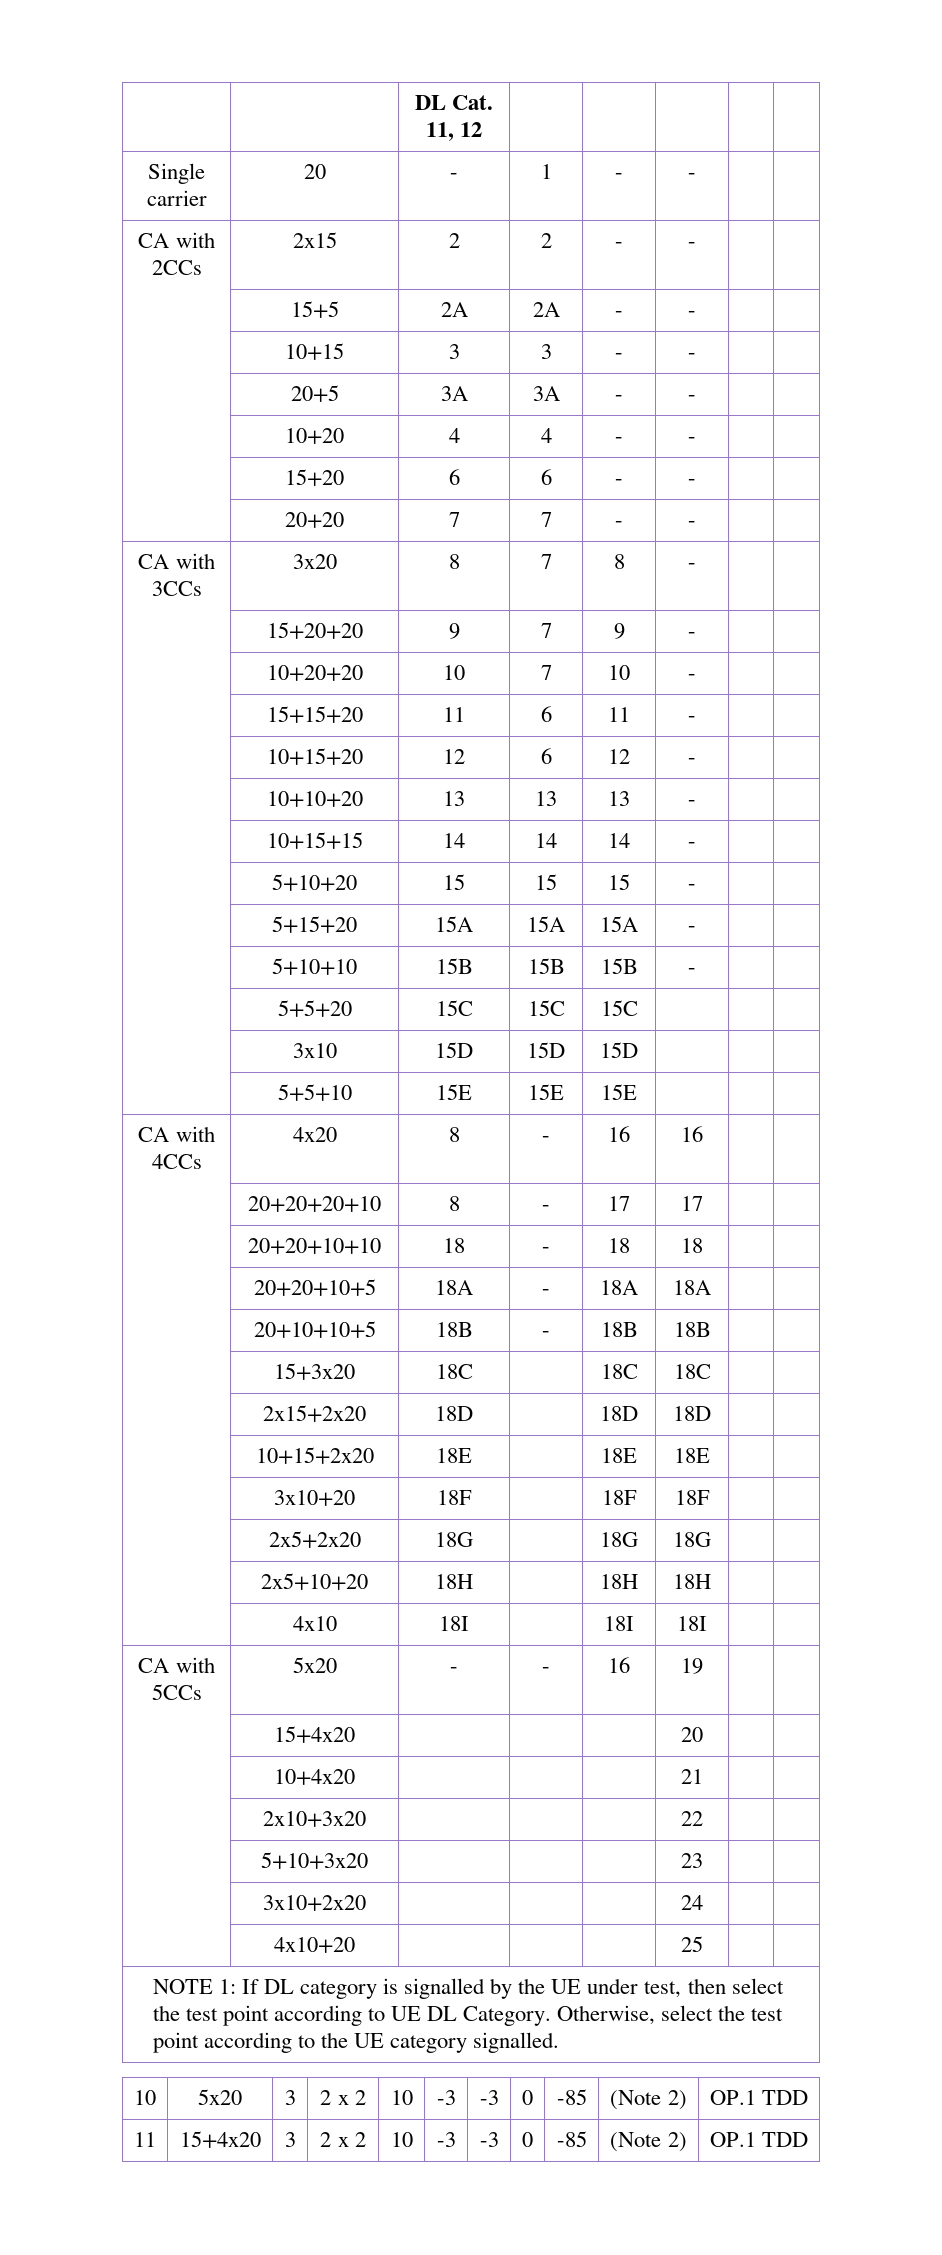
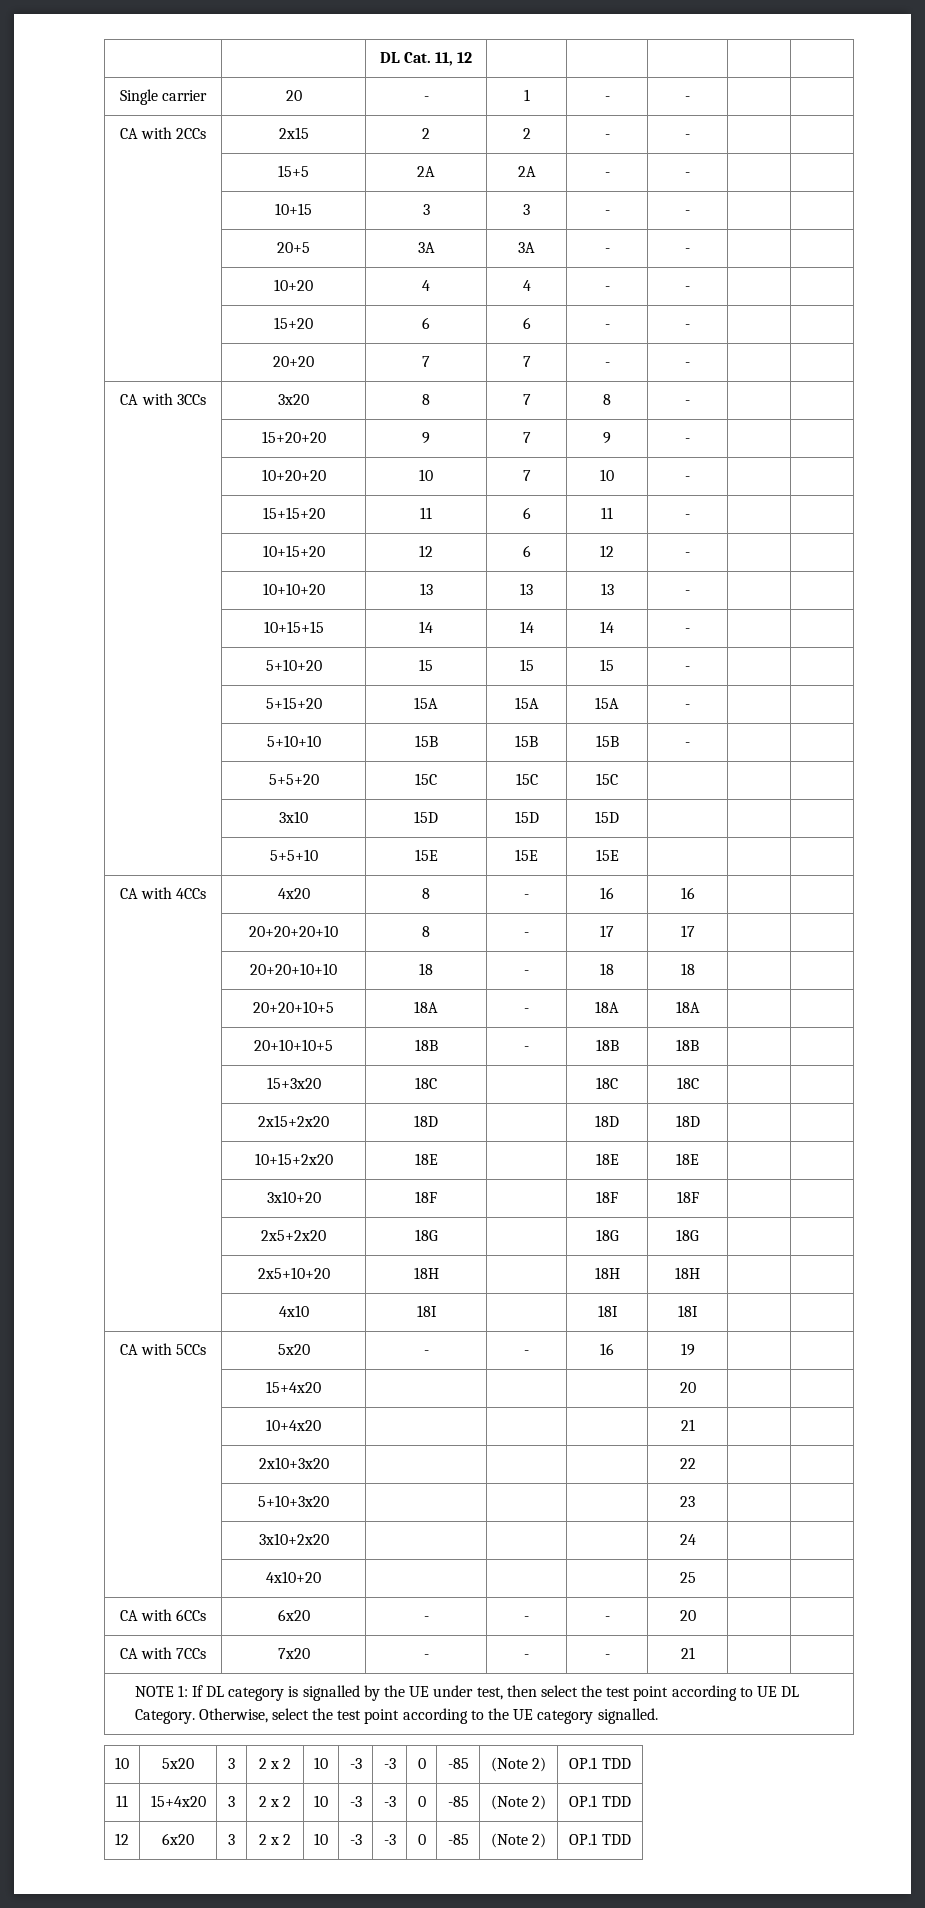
+ CA with 6CCs | 6x20 | - | - | - | 20 | |
+ CA with 7CCs | 7x20 | - | - | - | 21 | |
+ 12 | 6x20 | 3 | 2 x 2 | 10 | -3 | -3 | 0 | -85 | (Note 2) | OP.1 TDD

